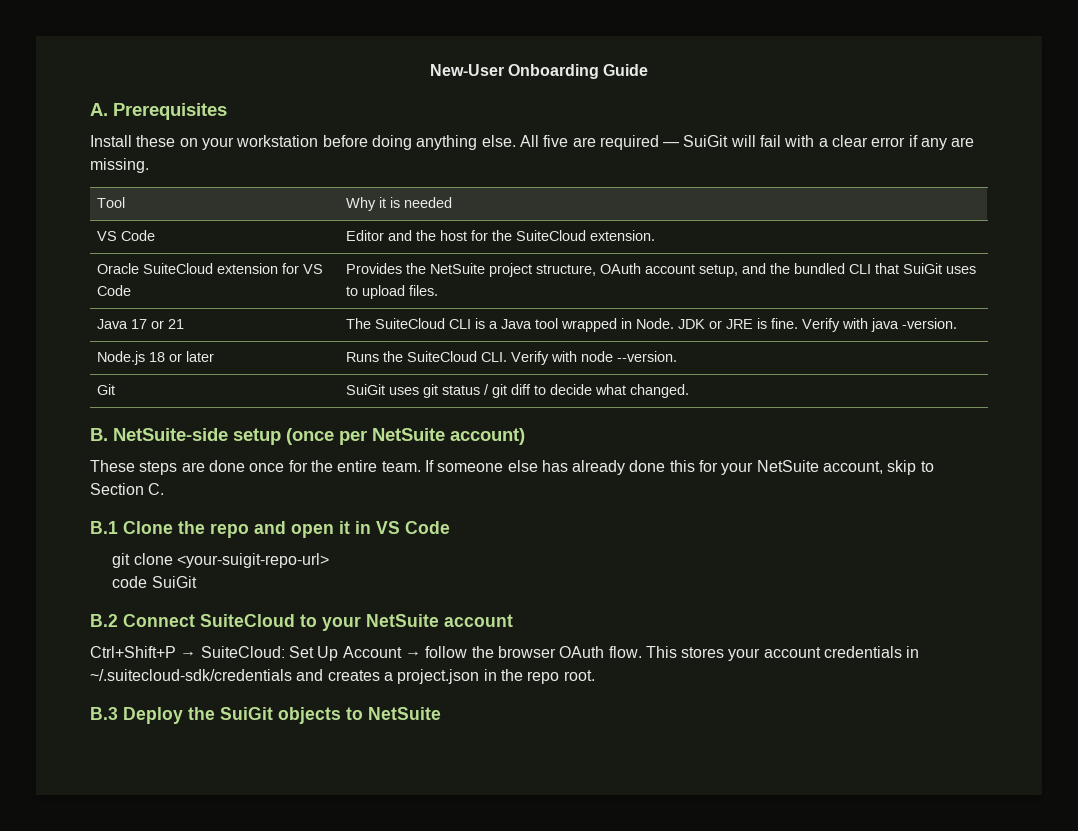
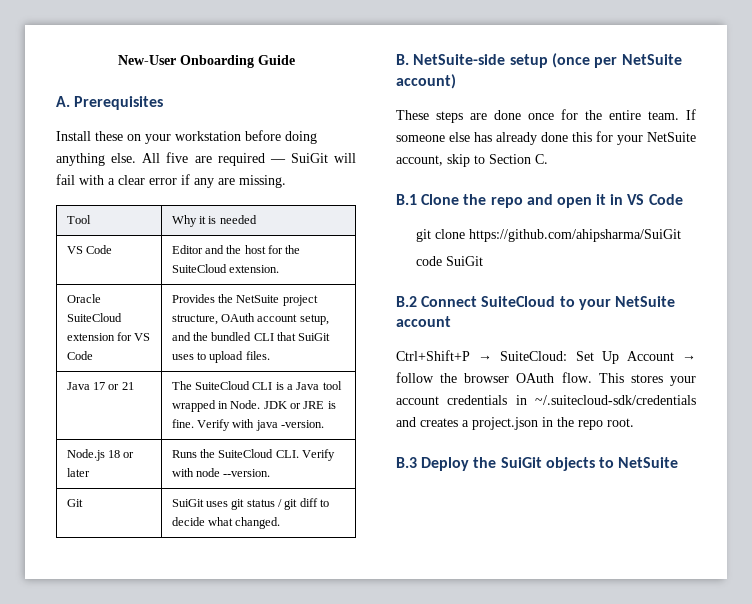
- git clone <your-suigit-repo-url>
+ git clone https://github.com/ahipsharma/SuiGit

